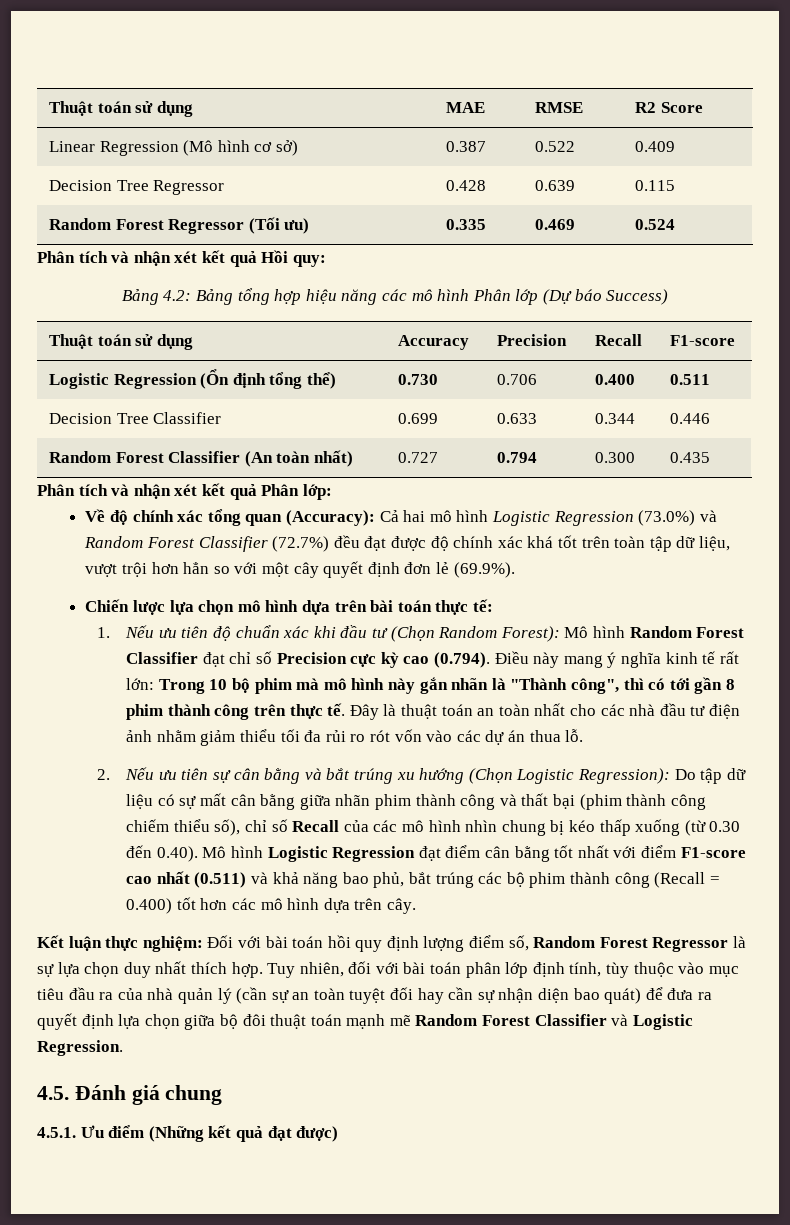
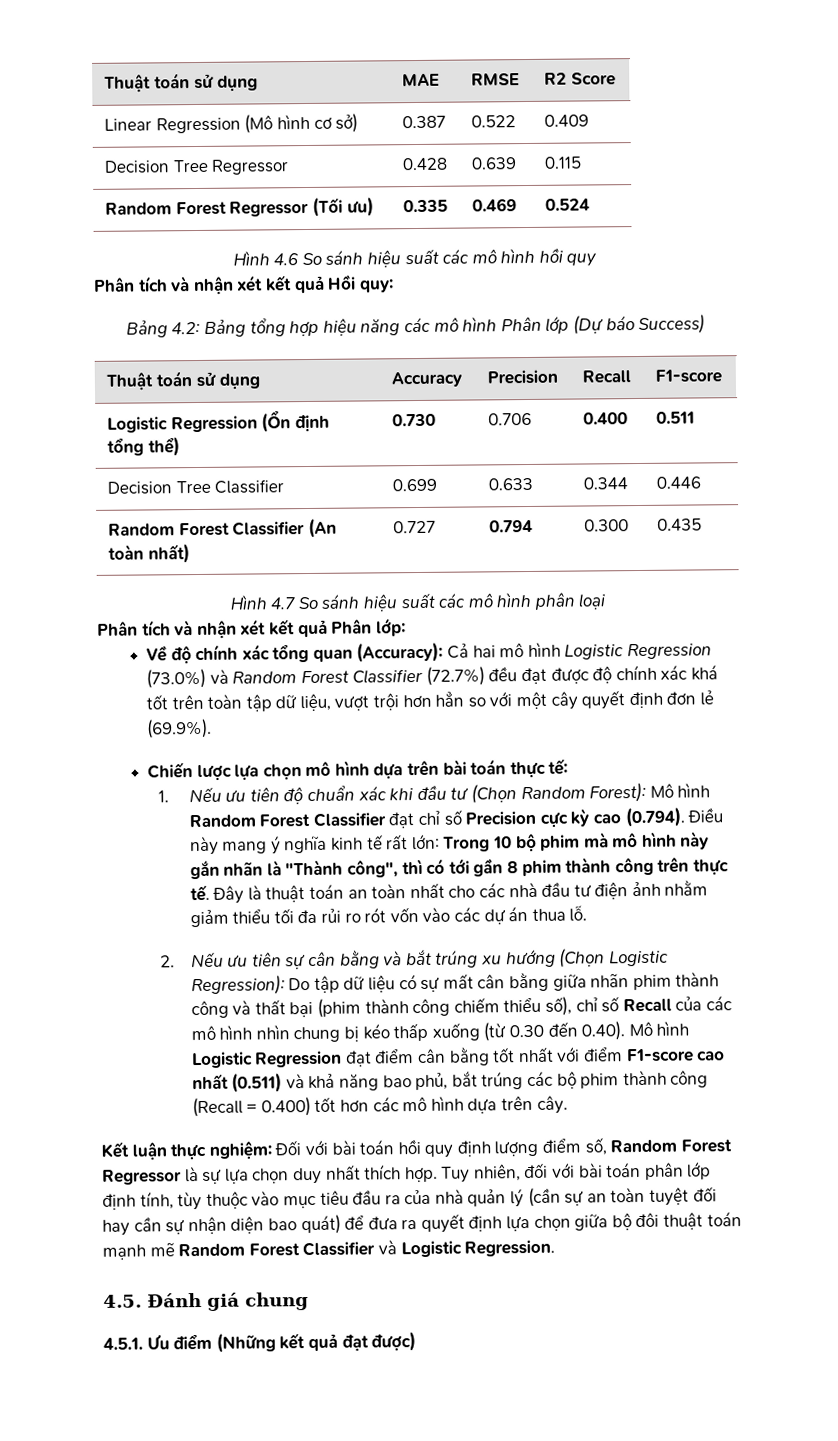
+ Hình 4.6 So sánh hiệu suất các mô hình hồi quy
+ Hình 4.7 So sánh hiệu suất các mô hình phân loại

